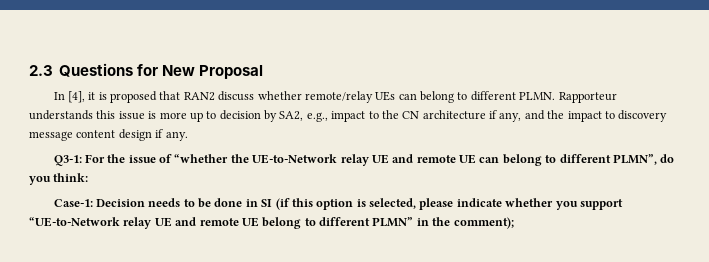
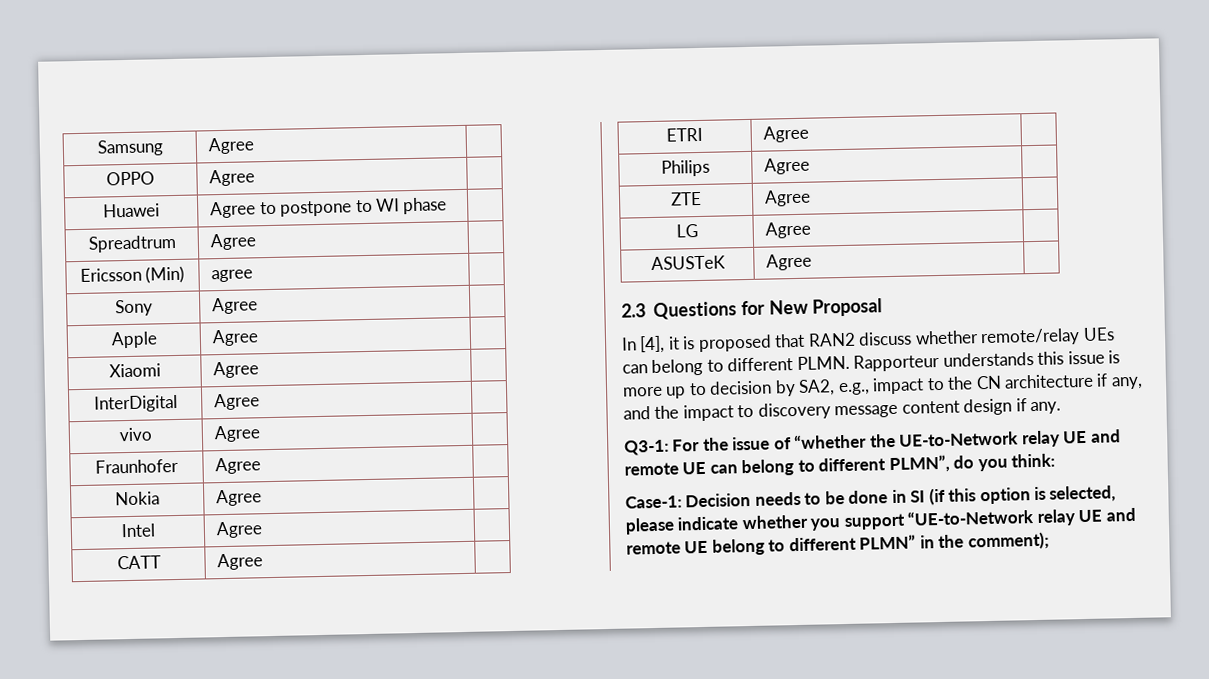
+ Samsung | Agree |
+ OPPO | Agree |
+ Huawei | Agree to postpone to WI phase |
+ Spreadtrum | Agree |
+ Ericsson (Min) | agree |
+ Sony | Agree |
+ Apple | Agree |
+ Xiaomi | Agree |
+ InterDigital | Agree |
+ vivo | Agree |
+ Fraunhofer | Agree |
+ Nokia | Agree |
+ Intel | Agree |
+ CATT | Agree |
+ ETRI | Agree |
+ Philips | Agree |
+ ZTE | Agree |
+ LG | Agree |
+ ASUSTeK | Agree |

